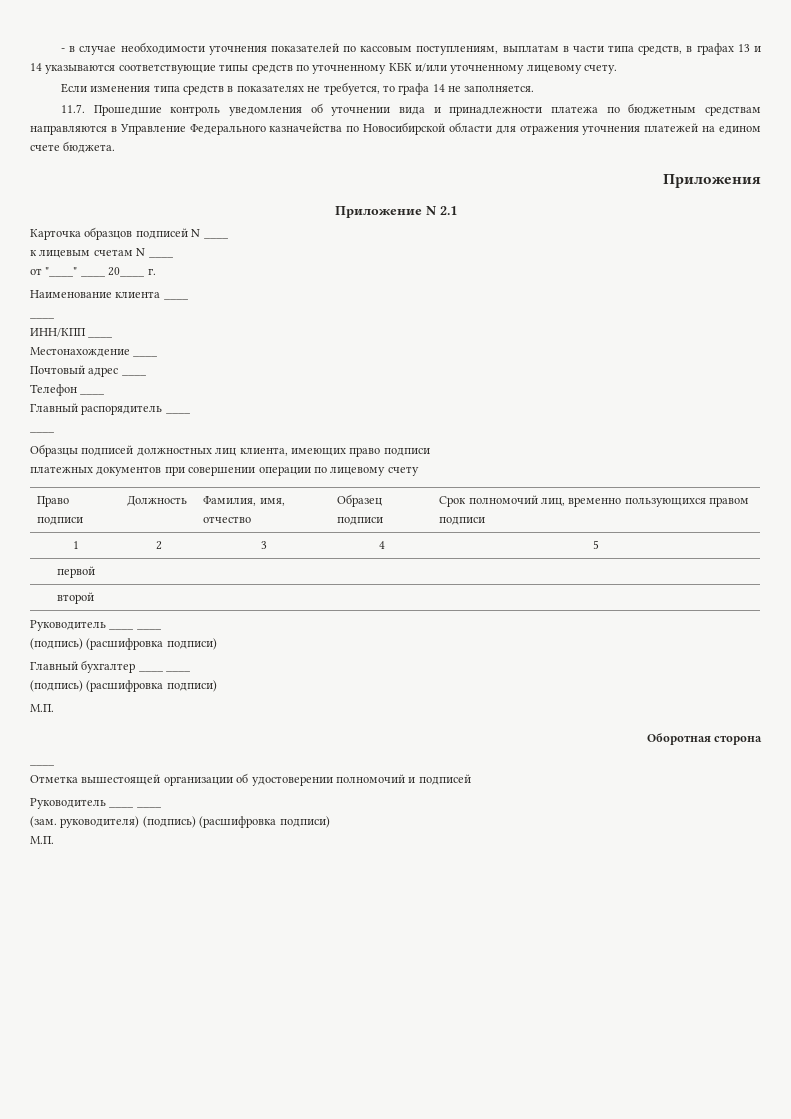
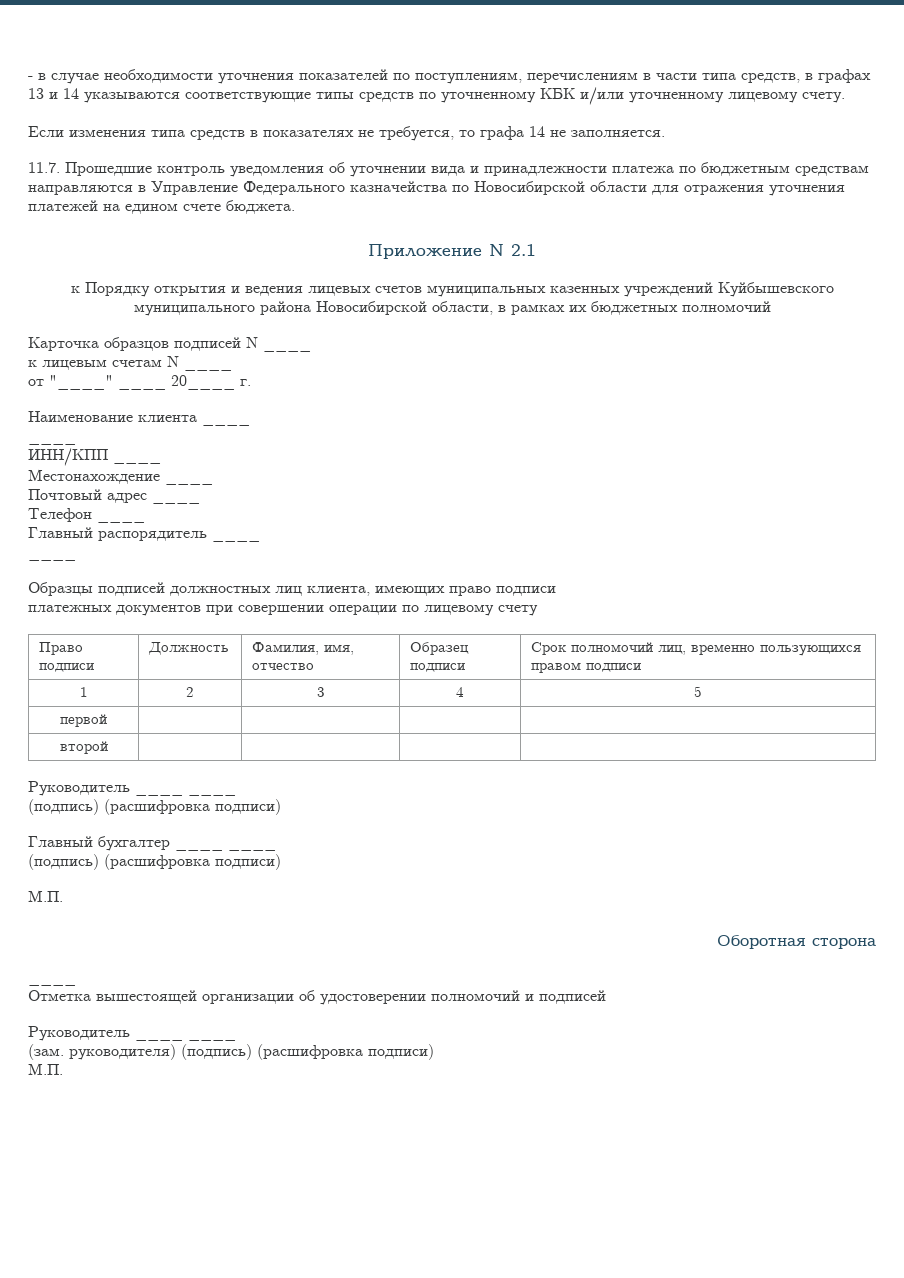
- - в случае необходимости уточнения показателей по кассовым поступлениям, выплатам в части типа средств, в графах 13 и 14 указываются соответствующие типы средств по уточненному КБК и/или уточненному лицевому счету.
+ - в случае необходимости уточнения показателей по поступлениям, перечислениям в части типа средств, в графах 13 и 14 указываются соответствующие типы средств по уточненному КБК и/или уточненному лицевому счету.
- Приложения
+ к Порядку открытия и ведения лицевых счетов муниципальных казенных учреждений Куйбышевского муниципального района Новосибирской области, в рамках их бюджетных полномочий

